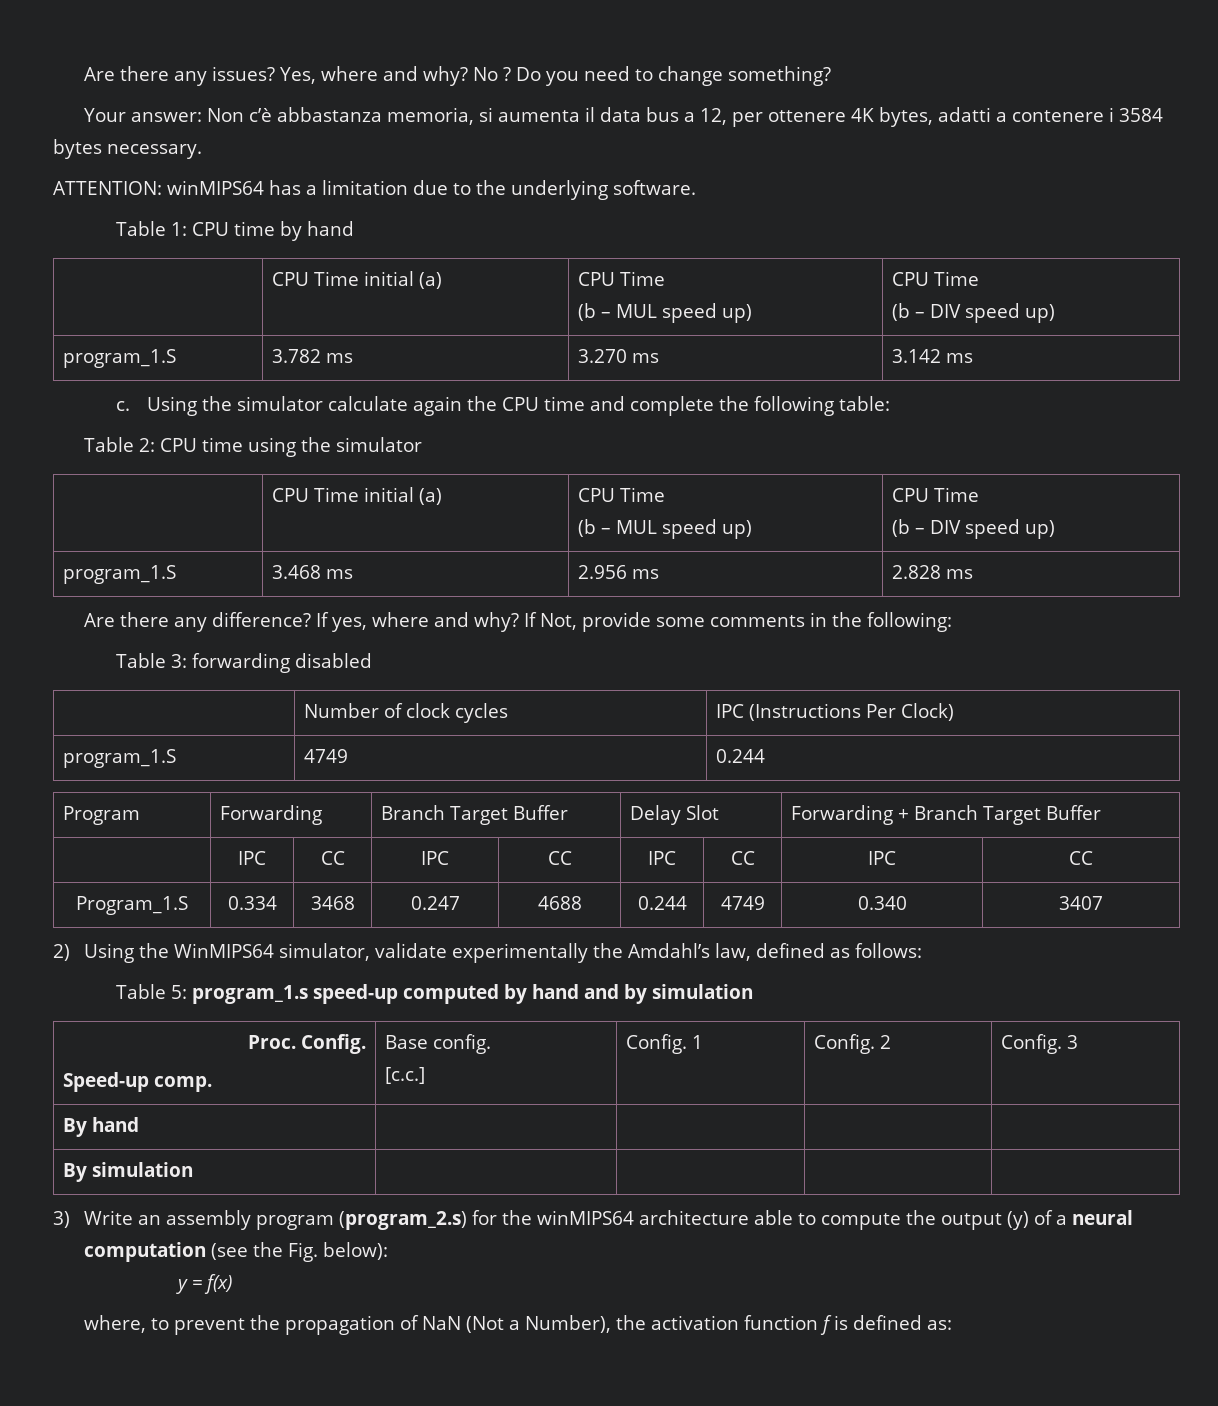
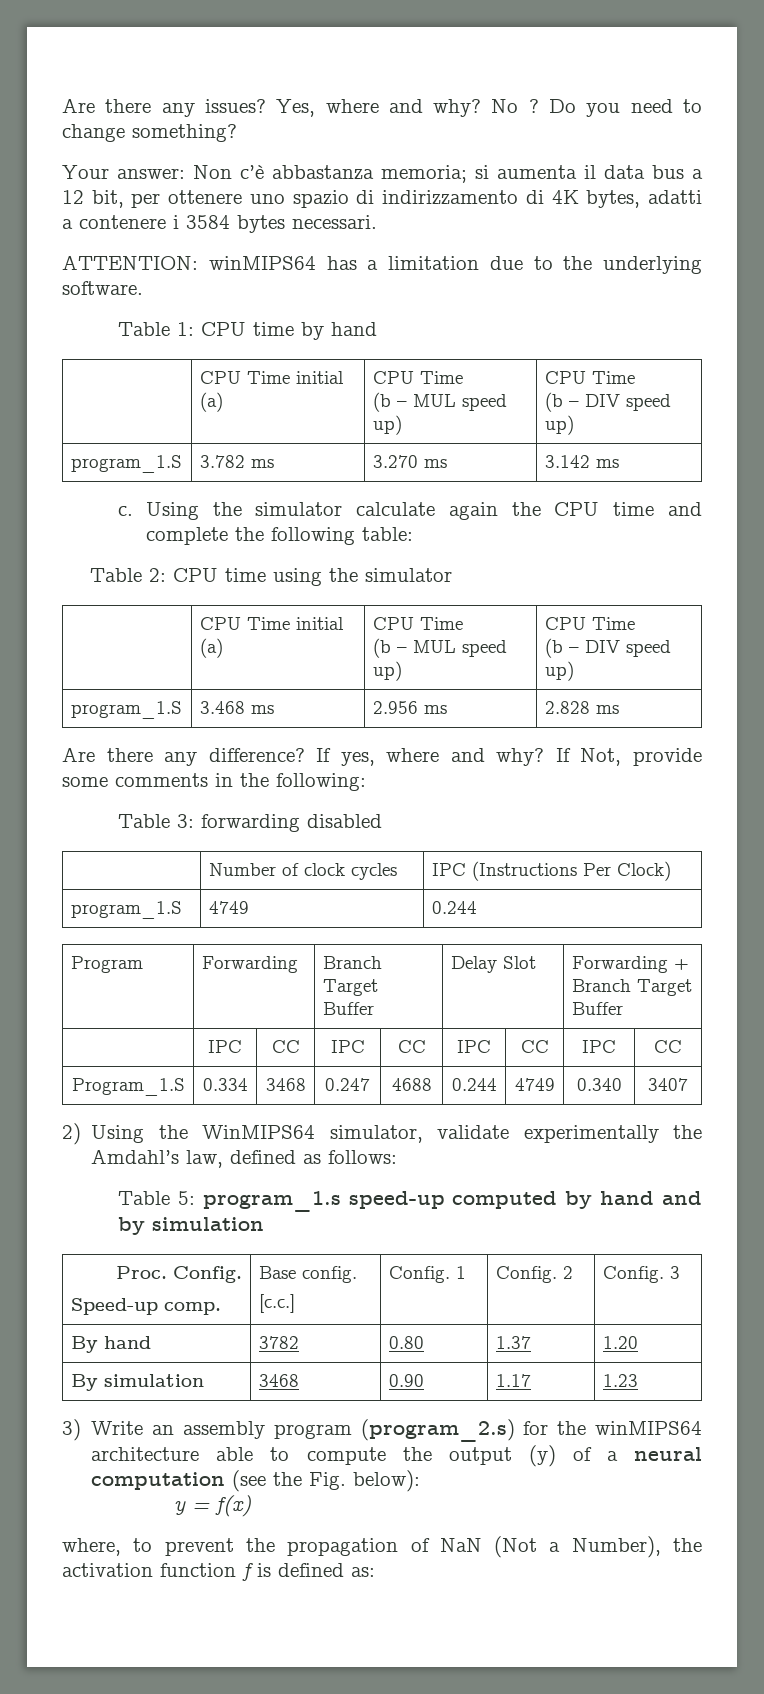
- Your answer: Non c’è abbastanza memoria, si aumenta il data bus a 12, per ottenere 4K bytes, adatti a contenere i 3584 bytes necessary.
+ Your answer: Non c’è abbastanza memoria; si aumenta il data bus a 12 bit, per ottenere uno spazio di indirizzamento di 4K bytes, adatti a contenere i 3584 bytes necessari.
- By hand | | | |
- By simulation | | | |
+ By hand | 3782 | 0.80 | 1.37 | 1.20
+ By simulation | 3468 | 0.90 | 1.17 | 1.23

